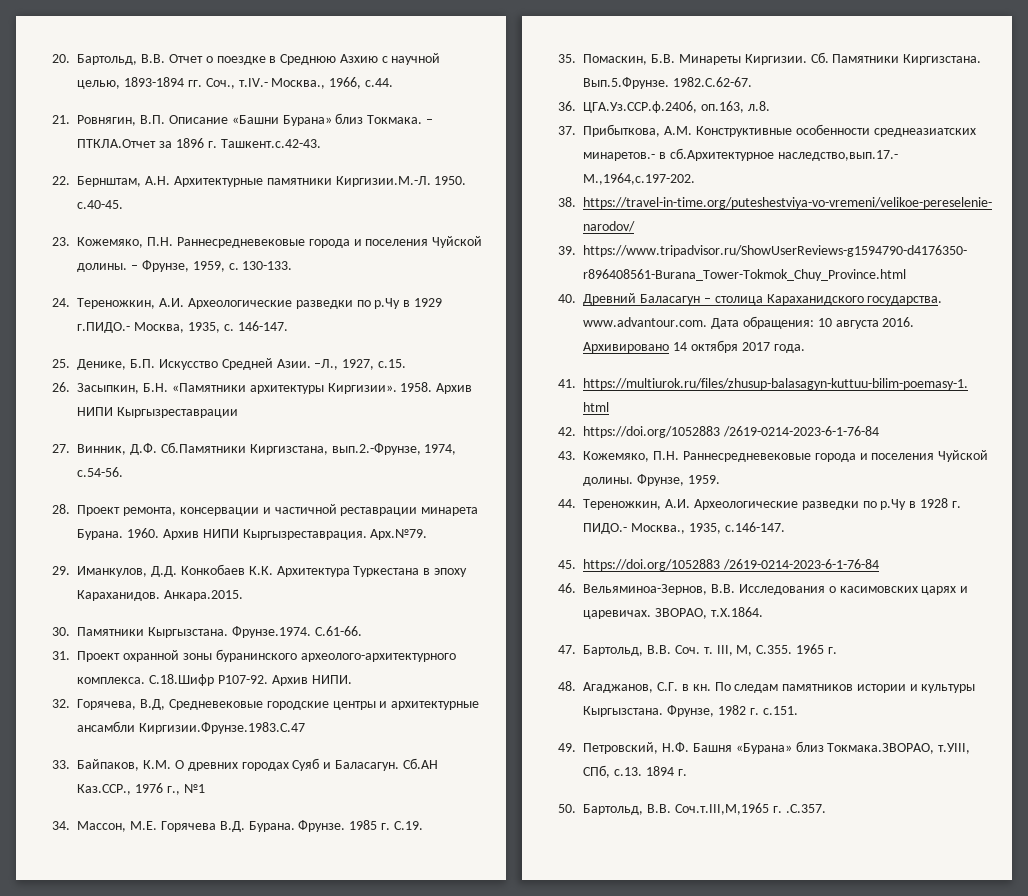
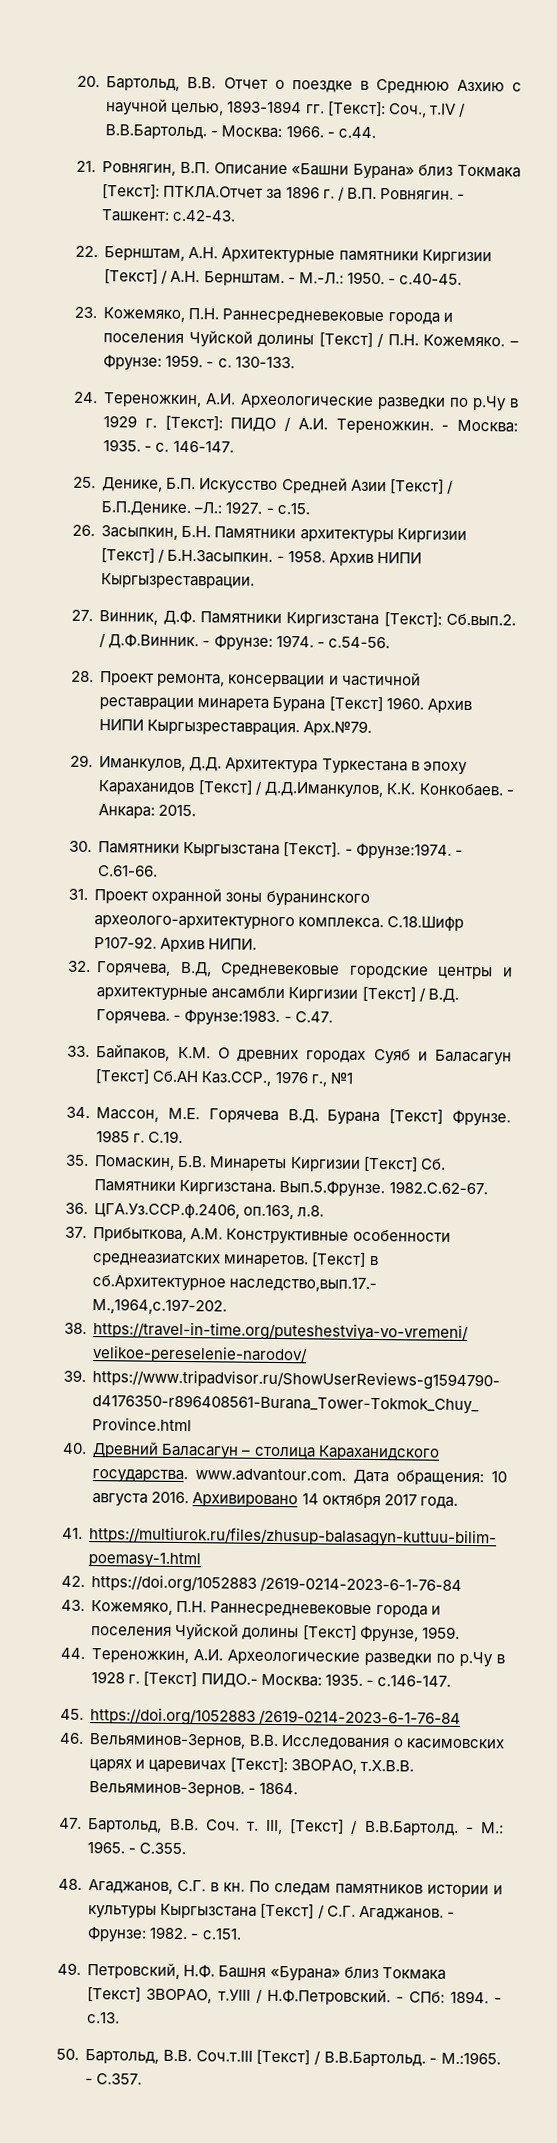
- 20. Бартольд, В.В. Отчет о поездке в Среднюю Азхию с научной целью, 1893-1894 гг. Соч., т.IV.- Москва., 1966, с.44.
+ 20. Бартольд, В.В. Отчет о поездке в Среднюю Азхию с научной целью, 1893-1894 гг. [Текст]: Соч., т.IV / В.В.Бартольд. - Москва: 1966. - с.44.
- 21. Ровнягин, В.П. Описание «Башни Бурана» близ Токмака. – ПТКЛА.Отчет за 1896 г. Ташкент.с.42-43.
+ 21. Ровнягин, В.П. Описание «Башни Бурана» близ Токмака [Текст]: ПТКЛА.Отчет за 1896 г. / В.П. Ровнягин. - Ташкент: с.42-43.
- 22. Бернштам, А.Н. Архитектурные памятники Киргизии.М.-Л. 1950. с.40-45.
+ 22. Бернштам, А.Н. Архитектурные памятники Киргизии [Текст] / А.Н. Бернштам. - М.-Л.: 1950. - с.40-45.
- 23. Кожемяко, П.Н. Раннесредневековые города и поселения Чуйской долины. – Фрунзе, 1959, с.
+ 23. Кожемяко, П.Н. Раннесредневековые города и поселения Чуйской долины [Текст] / П.Н. Кожемяко. – Фрунзе: 1959. - с.
- 24. Тереножкин, А.И. Археологические разведки по р.Чу в 1929 г.ПИДО.- Москва, 1935, с.
+ 24. Тереножкин, А.И. Археологические разведки по р.Чу в 1929 г. [Текст]: ПИДО / А.И. Тереножкин. - Москва: 1935. - с.
- 25. Денике, Б.П. Искусство Средней Азии. –Л., 1927, с.15.
- 26. Засыпкин, Б.Н. «Памятники архитектуры Киргизии». 1958.
+ 25. Денике, Б.П. Искусство Средней Азии [Текст] / Б.П.Денике. –Л.: 1927. - с.15.
+ 26. Засыпкин, Б.Н. Памятники архитектуры Киргизии [Текст] / Б.Н.Засыпкин. - 1958.
- Архив НИПИ Кыргызреставрации
+ Архив НИПИ Кыргызреставрации.
- 27. Винник, Д.Ф. Сб.Памятники Киргизстана, вып.2.-Фрунзе, 1974, с.54-56.
+ 27. Винник, Д.Ф. Памятники Киргизстана [Текст]: Сб.вып.2. / Д.Ф.Винник. - Фрунзе: 1974. - с.54-56.
- 28. Проект ремонта, консервации и частичной реставрации минарета Бурана. 1960.
+ 28. Проект ремонта, консервации и частичной реставрации минарета Бурана [Текст] 1960.
- 29. Иманкулов, Д.Д. Конкобаев К.К. Архитектура Туркестана в эпоху Караханидов. Анкара.2015.
- 30. Памятники Кыргызстана. Фрунзе.1974. С.61-66.
+ 29. Иманкулов, Д.Д. Архитектура Туркестана в эпоху Караханидов [Текст] / Д.Д.Иманкулов, К.К. Конкобаев. - Анкара: 2015.
+ 30. Памятники Кыргызстана [Текст]. - Фрунзе:1974. - С.61-66.
- 32. Горячева, В.Д, Средневековые городские центры и архитектурные ансамбли Киргизии.Фрунзе.1983.С.47
+ 32. Горячева, В.Д, Средневековые городские центры и архитектурные ансамбли Киргизии [Текст] / В.Д. Горячева. - Фрунзе:1983. - С.47.
- 33. Байпаков, К.М. О древних городах Суяб и Баласагун. Сб.АН Каз.ССР., 1976 г., №1
+ 33. Байпаков, К.М. О древних городах Суяб и Баласагун [Текст] Сб.АН Каз.ССР., 1976 г., №1
- 34. Массон, М.Е. Горячева В.Д. Бурана. Фрунзе.
+ 34. Массон, М.Е. Горячева В.Д. Бурана [Текст] Фрунзе.
- 35. Помаскин, Б.В. Минареты Киргизии. Сб. Памятники Киргизстана.
+ 35. Помаскин, Б.В. Минареты Киргизии [Текст] Сб. Памятники Киргизстана.
- 37. Прибыткова, А.М. Конструктивные особенности среднеазиатских минаретов.- в сб.Архитектурное наследство,вып.17.- М.,1964,с.197-202.
+ 37. Прибыткова, А.М. Конструктивные особенности среднеазиатских минаретов. [Текст] в сб.Архитектурное наследство,вып.17.- М.,1964,с.197-202.
- 43. Кожемяко, П.Н. Раннесредневековые города и поселения Чуйской долины. Фрунзе, 1959.
+ 43. Кожемяко, П.Н. Раннесредневековые города и поселения Чуйской долины [Текст] Фрунзе, 1959.
- 44. Тереножкин, А.И. Археологические разведки по р.Чу в 1928 г. ПИДО.- Москва., 1935, с.146-147.
+ 44. Тереножкин, А.И. Археологические разведки по р.Чу в 1928 г. [Текст] ПИДО.- Москва: 1935. - с.146-147.
- 46. Вельяминоа-Зернов, В.В. Исследования о касимовских царях и царевичах. ЗВОРАО, т.Х.1864.
+ 46. Вельяминов-Зернов, В.В. Исследования о касимовских царях и царевичах [Текст]: ЗВОРАО, т.Х.В.В. Вельяминов-Зернов. - 1864.
- 47. Бартольд, В.В. Соч. т. III, М, С.355. 1965 г.
+ 47. Бартольд, В.В. Соч. т. III, [Текст] / В.В.Бартолд. - М.: 1965. - С.355.
- По следам памятников истории и культуры Кыргызстана. Фрунзе, 1982 г. c.151.
+ По следам памятников истории и культуры Кыргызстана [Текст] / С.Г. Агаджанов. - Фрунзе: 1982. - c.151.
- 49. Петровский, Н.Ф. Башня «Бурана» близ Токмака.ЗВОРАО, т.УIII, СПб, c.13. 1894 г.
+ 49. Петровский, Н.Ф. Башня «Бурана» близ Токмака [Текст] ЗВОРАО, т.УIII / Н.Ф.Петровский. - СПб: 1894. - c.13.
- 50. Бартольд, В.В. Соч.т.III,М,1965 г. .C.357.
+ 50. Бартольд, В.В. Соч.т.III [Текст] / В.В.Бартольд. - М.:1965. - C.357.

